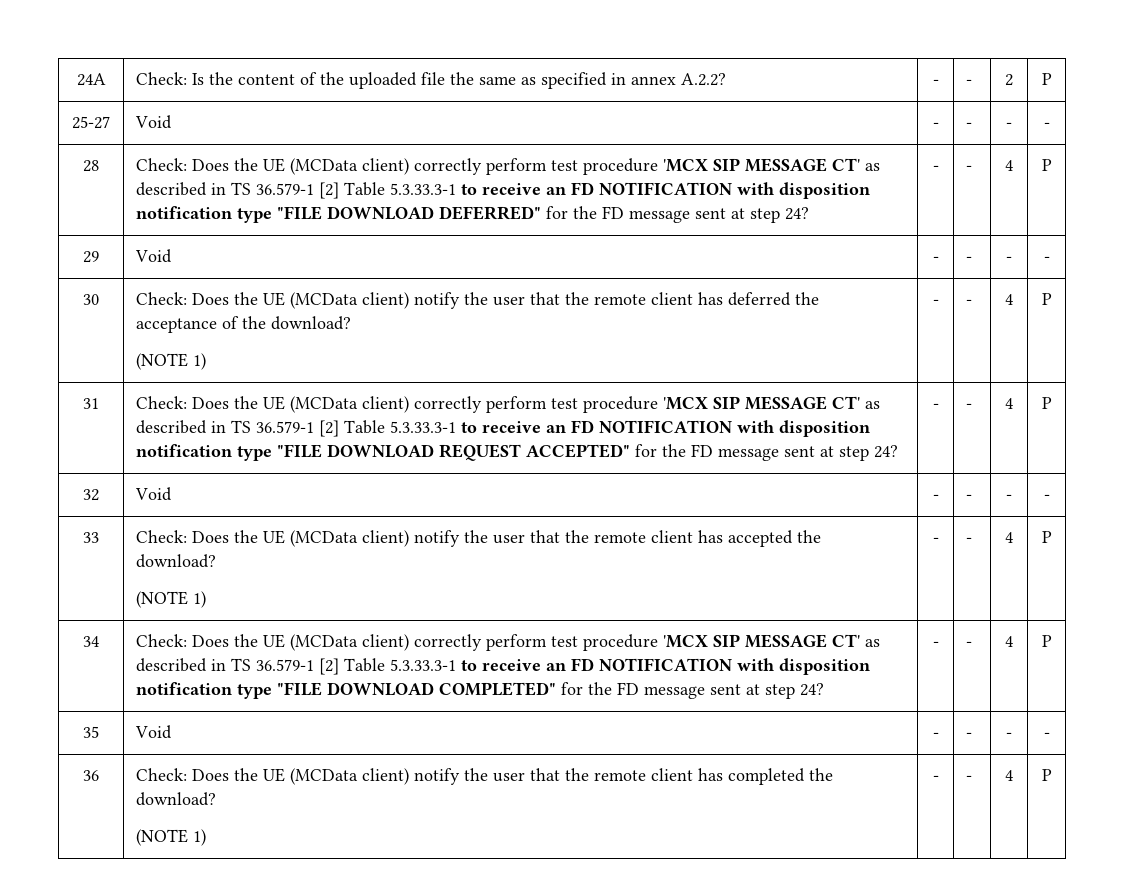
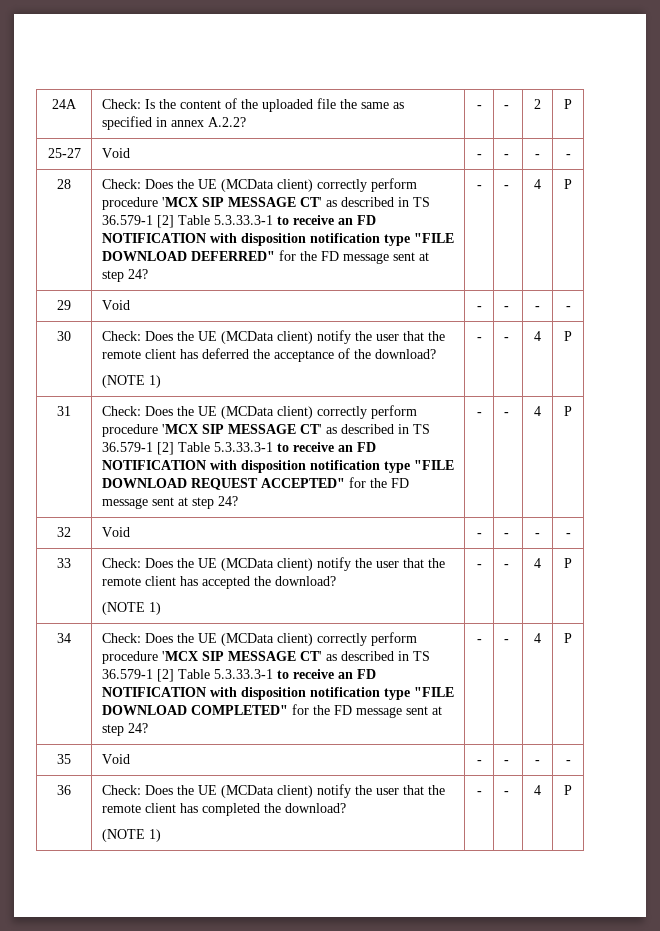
- Check: Does the UE (MCData client) correctly perform test procedure 'MCX SIP MESSAGE CT' as described in TS 36.579-1 [2] Table 5.3.33.3-1 to receive an FD NOTIFICATION with disposition notification type "FILE DOWNLOAD DEFERRED" for the FD message sent at step 24?
+ Check: Does the UE (MCData client) correctly perform procedure 'MCX SIP MESSAGE CT' as described in TS 36.579-1 [2] Table 5.3.33.3-1 to receive an FD NOTIFICATION with disposition notification type "FILE DOWNLOAD DEFERRED" for the FD message sent at step 24?
- Check: Does the UE (MCData client) correctly perform test procedure 'MCX SIP MESSAGE CT' as described in TS 36.579-1 [2] Table 5.3.33.3-1 to receive an FD NOTIFICATION with disposition notification type "FILE DOWNLOAD REQUEST ACCEPTED" for the FD message sent at step 24?
+ Check: Does the UE (MCData client) correctly perform procedure 'MCX SIP MESSAGE CT' as described in TS 36.579-1 [2] Table 5.3.33.3-1 to receive an FD NOTIFICATION with disposition notification type "FILE DOWNLOAD REQUEST ACCEPTED" for the FD message sent at step 24?
- Check: Does the UE (MCData client) correctly perform test procedure 'MCX SIP MESSAGE CT' as described in TS 36.579-1 [2] Table 5.3.33.3-1 to receive an FD NOTIFICATION with disposition notification type "FILE DOWNLOAD COMPLETED" for the FD message sent at step 24?
+ Check: Does the UE (MCData client) correctly perform procedure 'MCX SIP MESSAGE CT' as described in TS 36.579-1 [2] Table 5.3.33.3-1 to receive an FD NOTIFICATION with disposition notification type "FILE DOWNLOAD COMPLETED" for the FD message sent at step 24?

